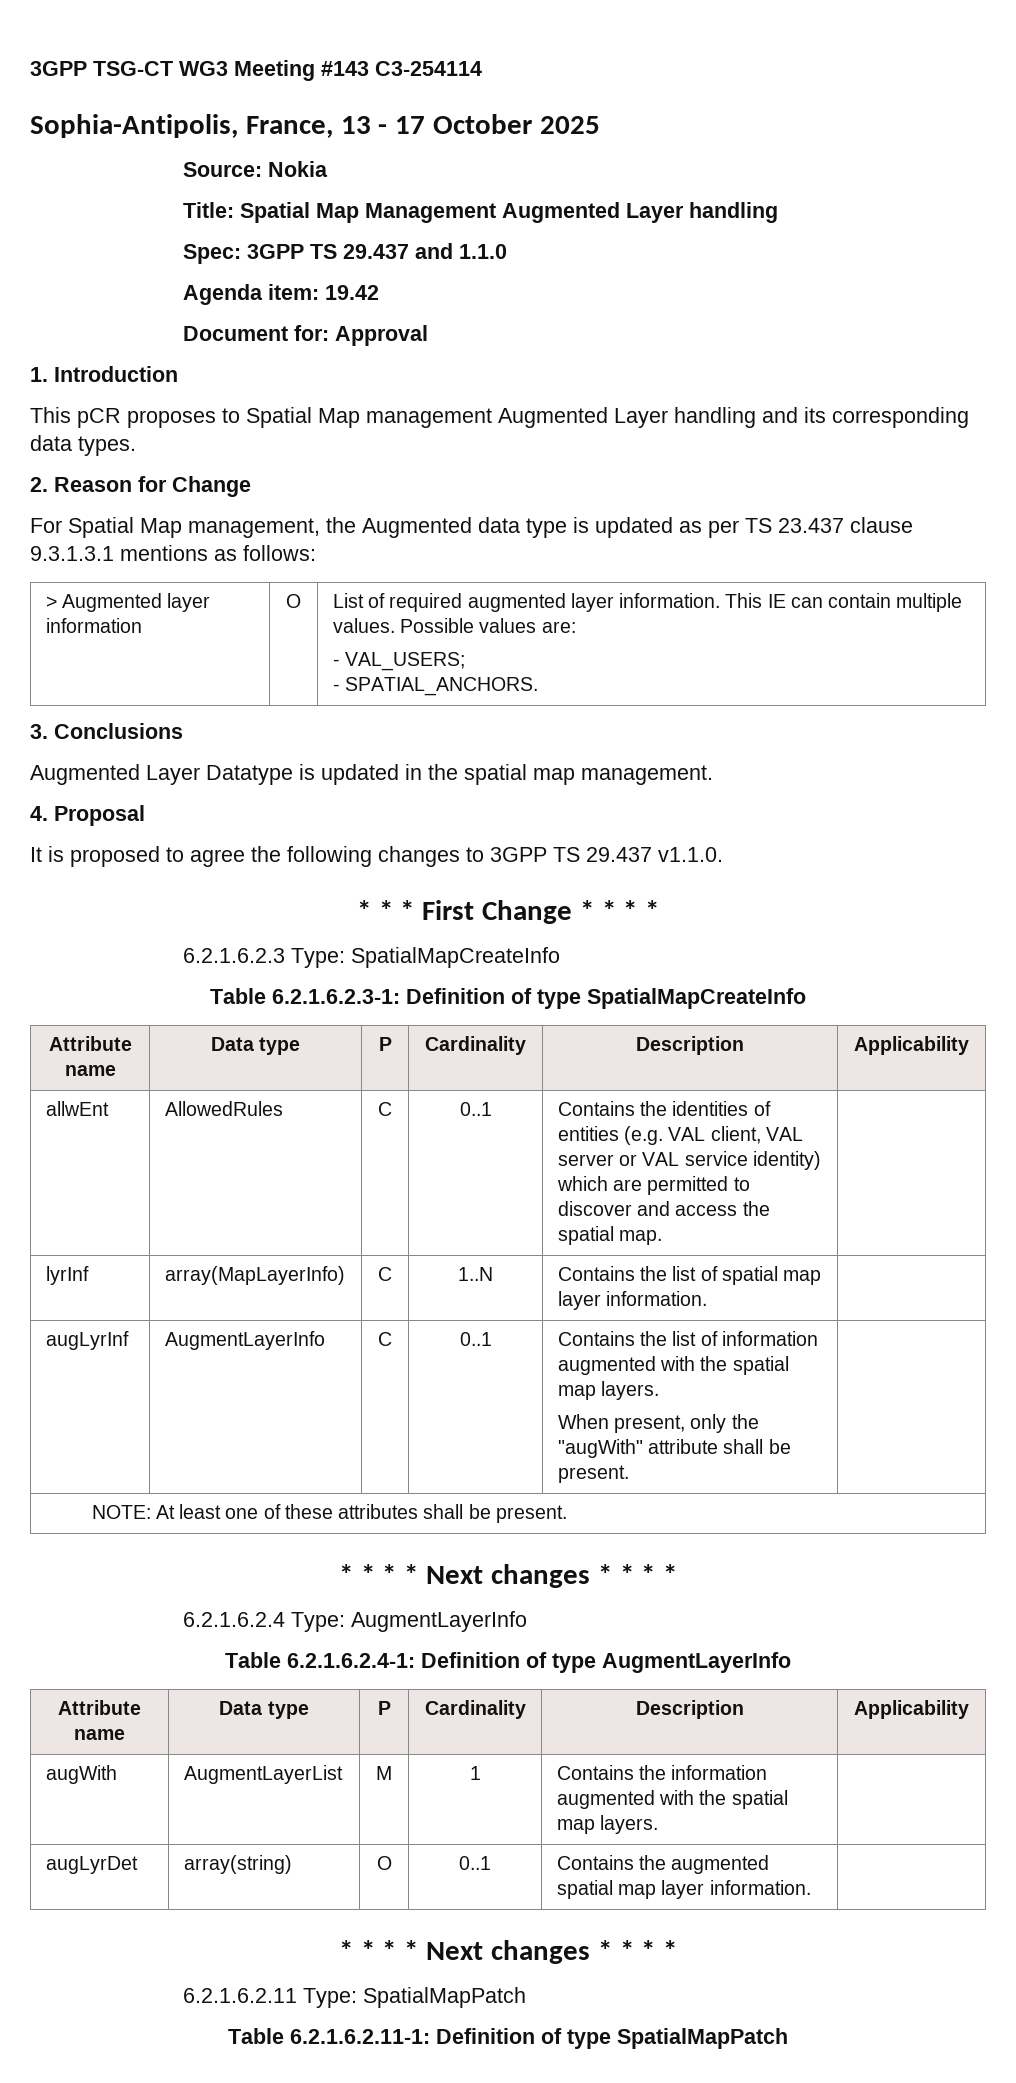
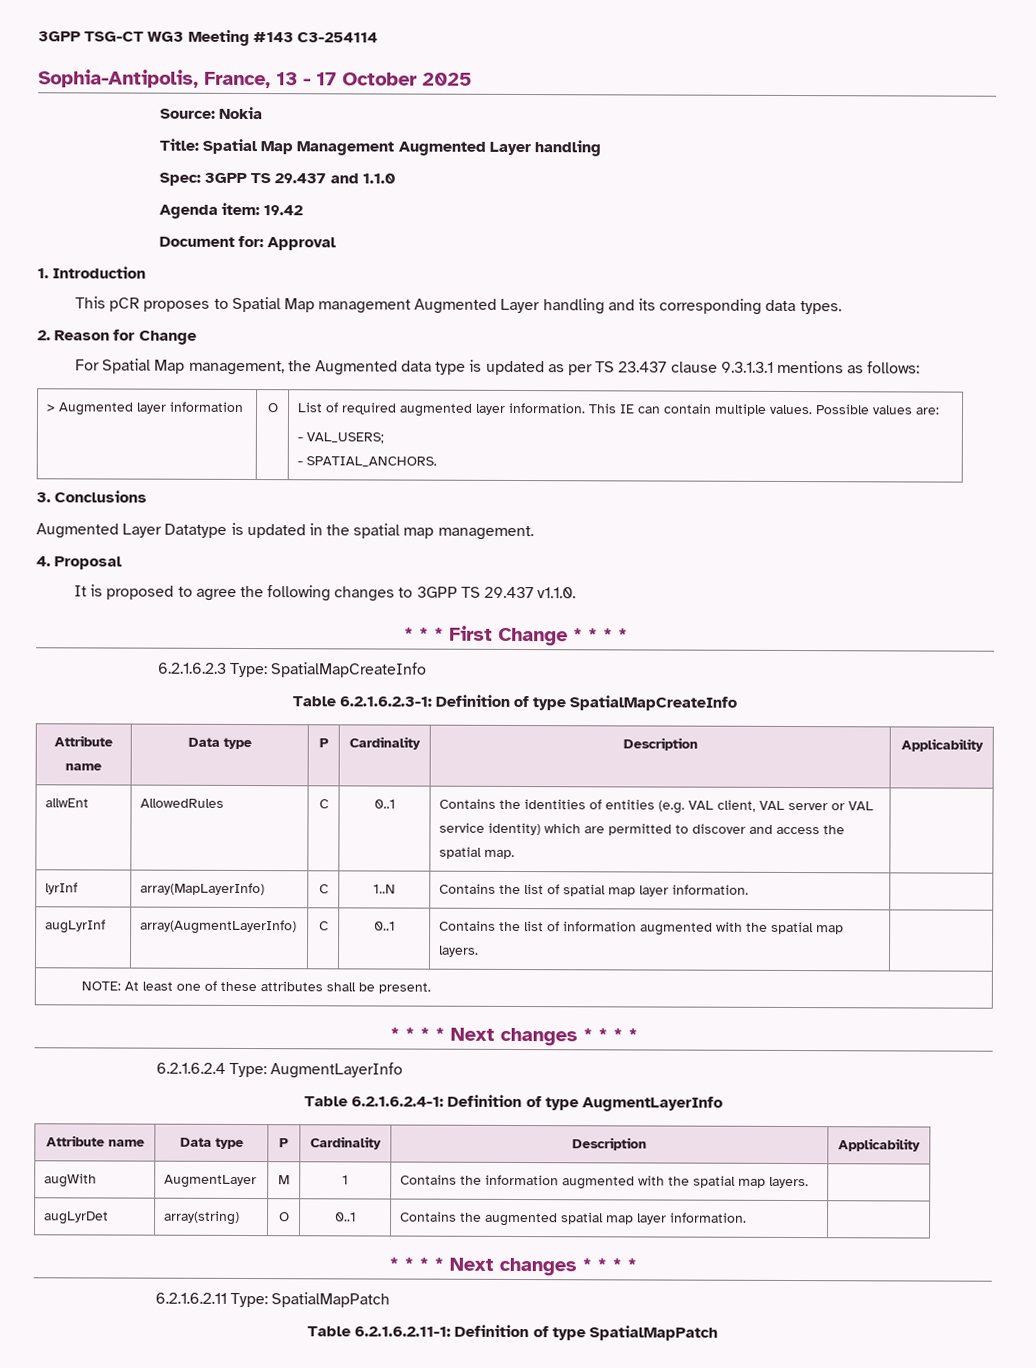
- augLyrInf | AugmentLayerInfo | C | 0..1 | Contains the list of information augmented with the spatial map layers.
- When present, only the "augWith" attribute shall be present. |
+ augLyrInf | array(AugmentLayerInfo) | C | 0..1 | Contains the list of information augmented with the spatial map layers. |
- augWith | AugmentLayerList | M | 1 | Contains the information augmented with the spatial map layers. |
+ augWith | AugmentLayer | M | 1 | Contains the information augmented with the spatial map layers. |

